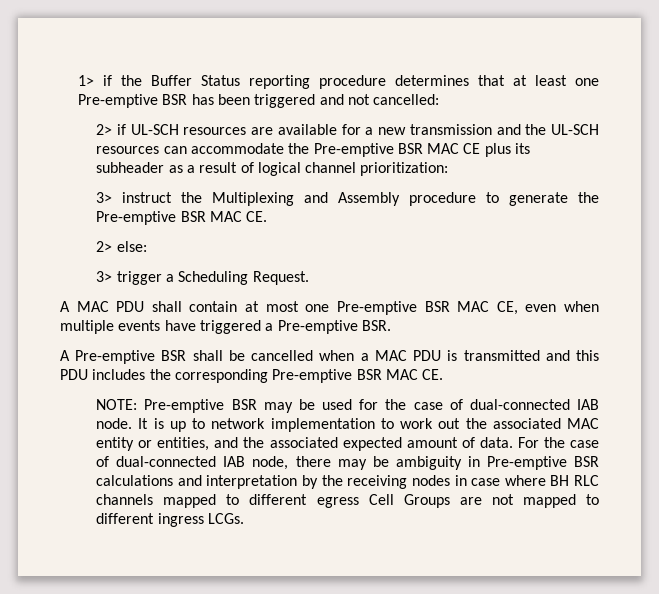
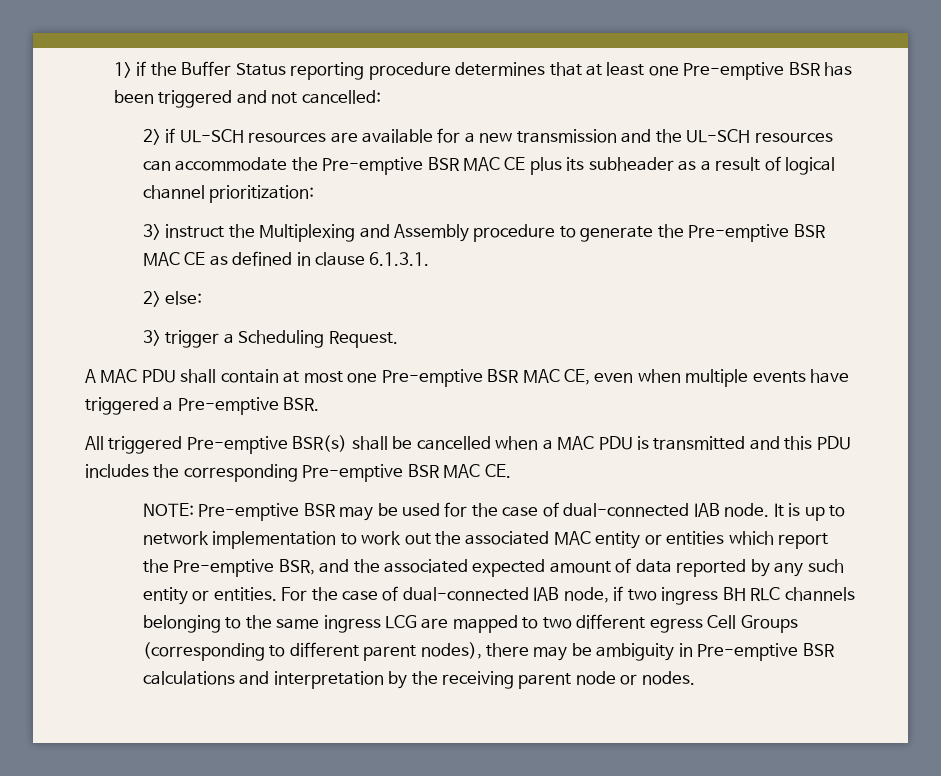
- 3> instruct the Multiplexing and Assembly procedure to generate the Pre-emptive BSR MAC CE.
+ 3> instruct the Multiplexing and Assembly procedure to generate the Pre-emptive BSR MAC CE as defined in clause 6.1.3.1.
- A Pre-emptive BSR shall be cancelled when a MAC PDU is transmitted and this PDU includes the corresponding Pre-emptive BSR MAC CE.
+ All triggered Pre-emptive BSR(s) shall be cancelled when a MAC PDU is transmitted and this PDU includes the corresponding Pre-emptive BSR MAC CE.
- It is up to network implementation to work out the associated MAC entity or entities, and the associated expected amount of data.
+ It is up to network implementation to work out the associated MAC entity or entities which report the Pre-emptive BSR, and the associated expected amount of data reported by any such entity or entities.
- For the case of dual-connected IAB node, there may be ambiguity in Pre-emptive BSR calculations and interpretation by the receiving nodes in case where BH RLC channels mapped to different egress Cell Groups are not mapped to different ingress LCGs.
+ For the case of dual-connected IAB node, if two ingress BH RLC channels belonging to the same ingress LCG are mapped to two different egress Cell Groups (corresponding to different parent nodes), there may be ambiguity in Pre-emptive BSR calculations and interpretation by the receiving parent node or nodes.

